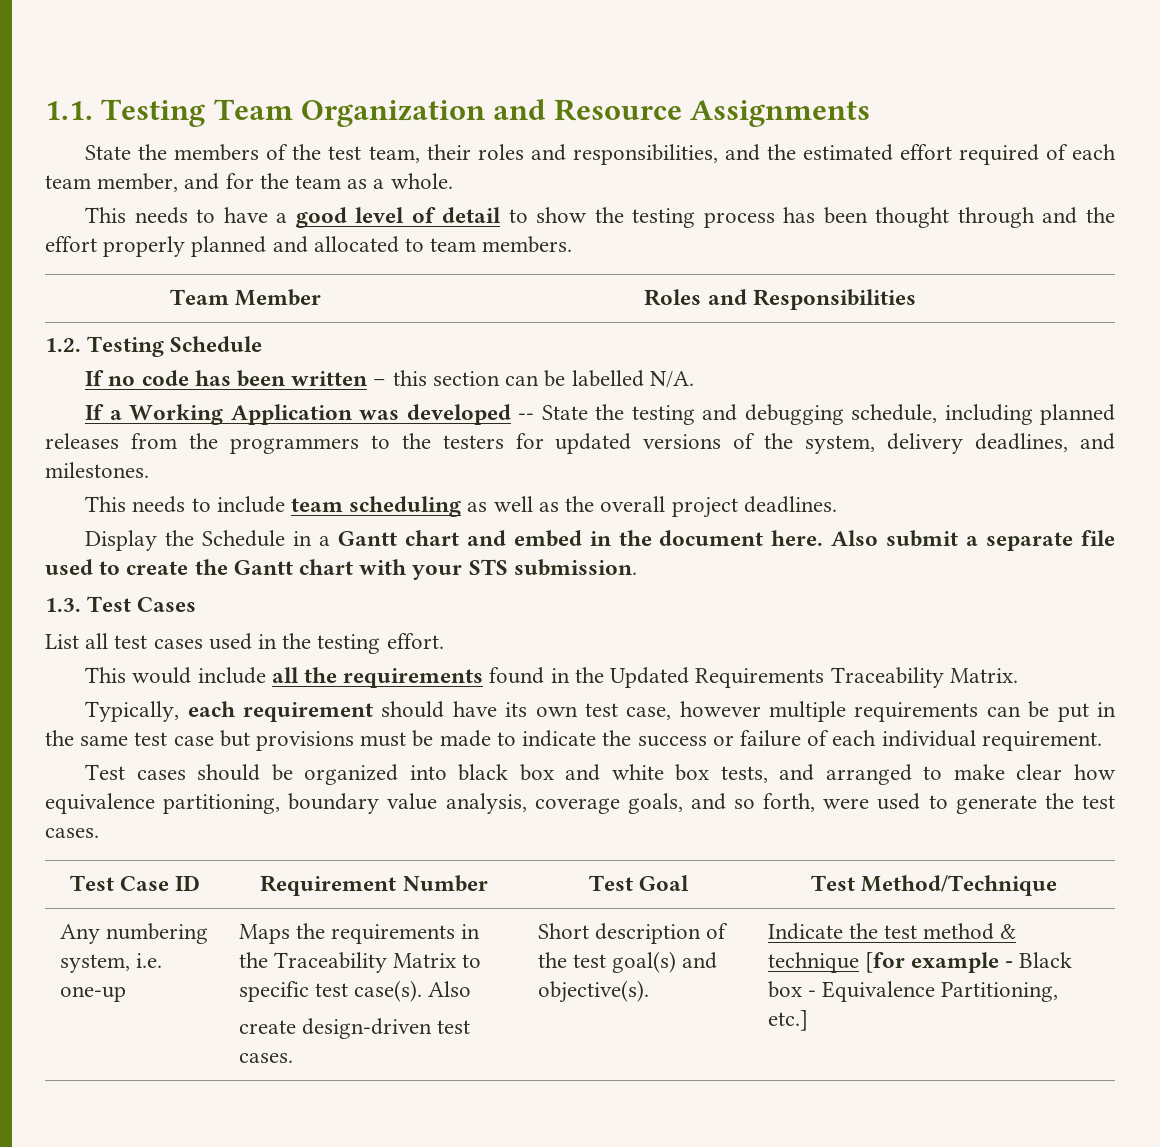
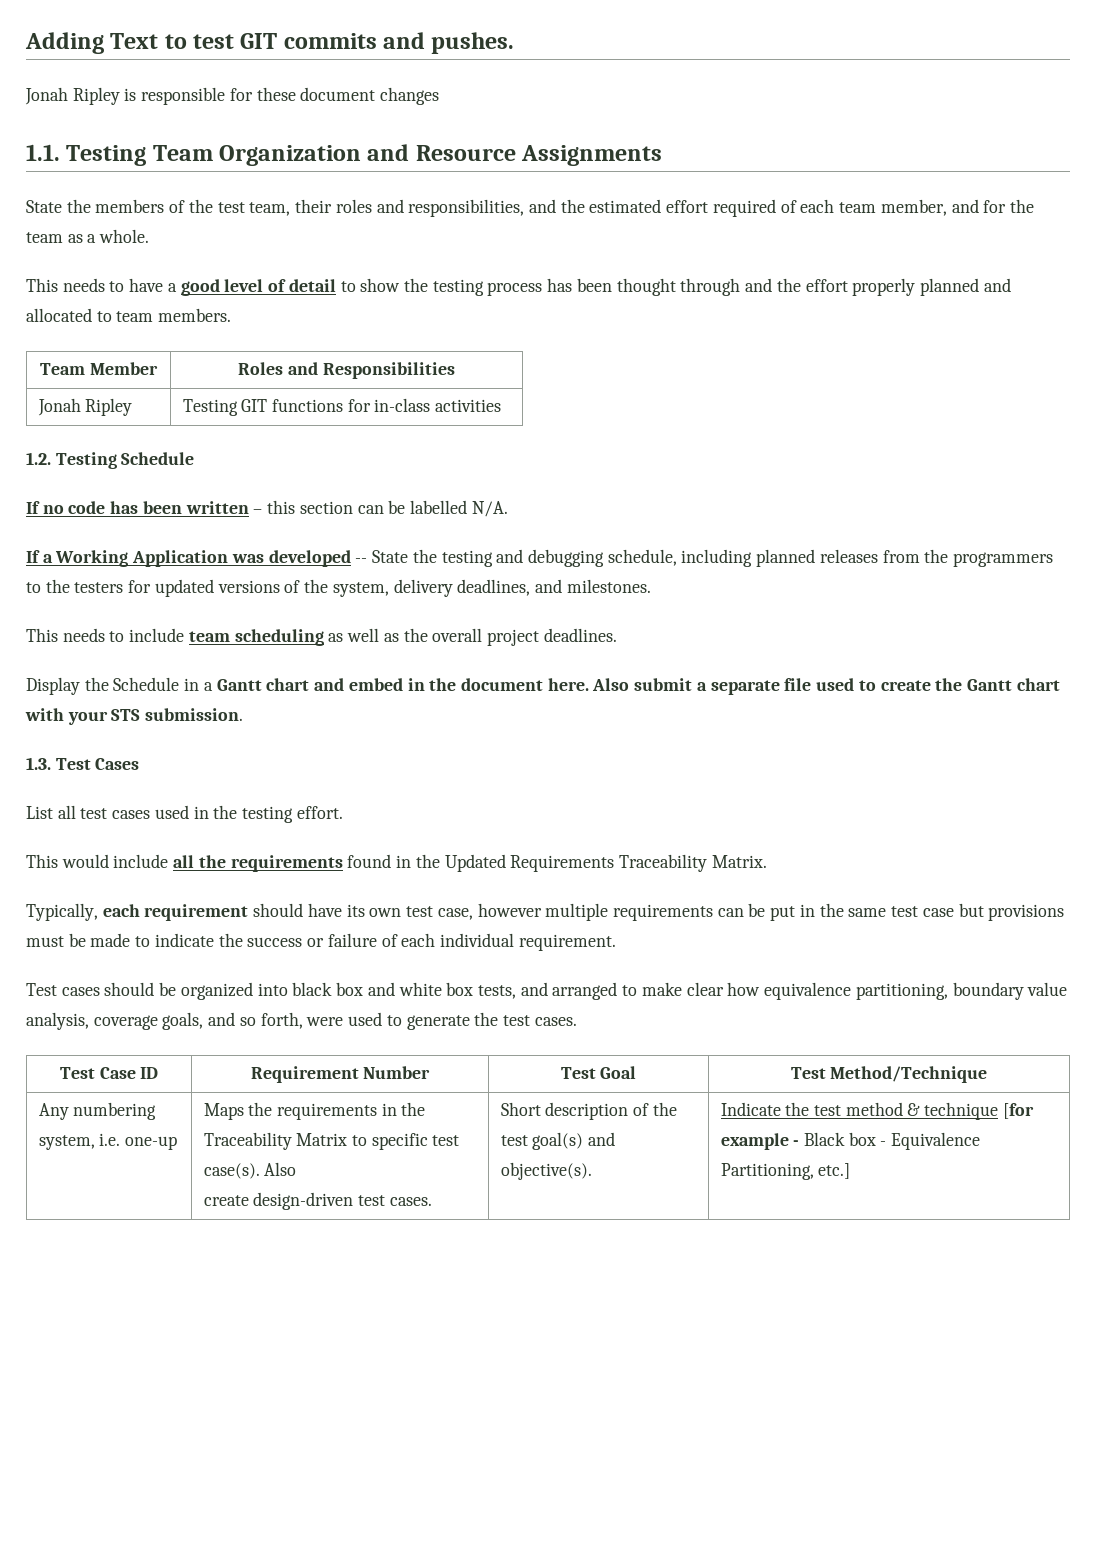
+ Adding Text to test GIT commits and pushes.
+ Jonah Ripley is responsible for these document changes
+ Jonah Ripley | Testing GIT functions for in-class activities

